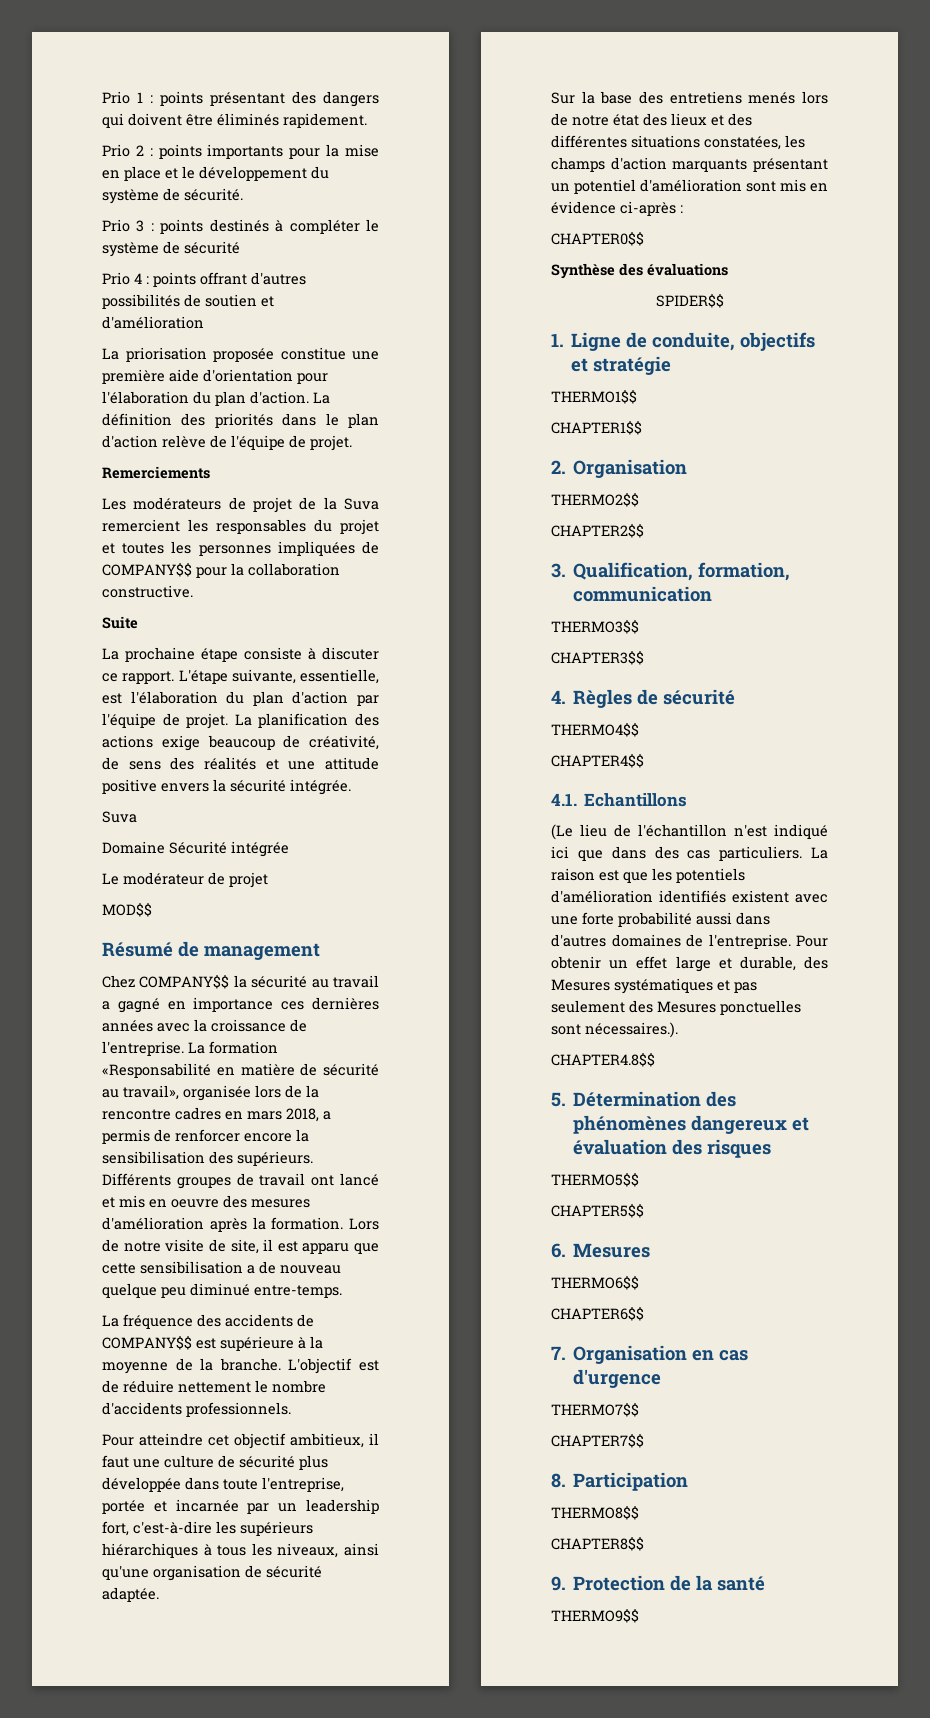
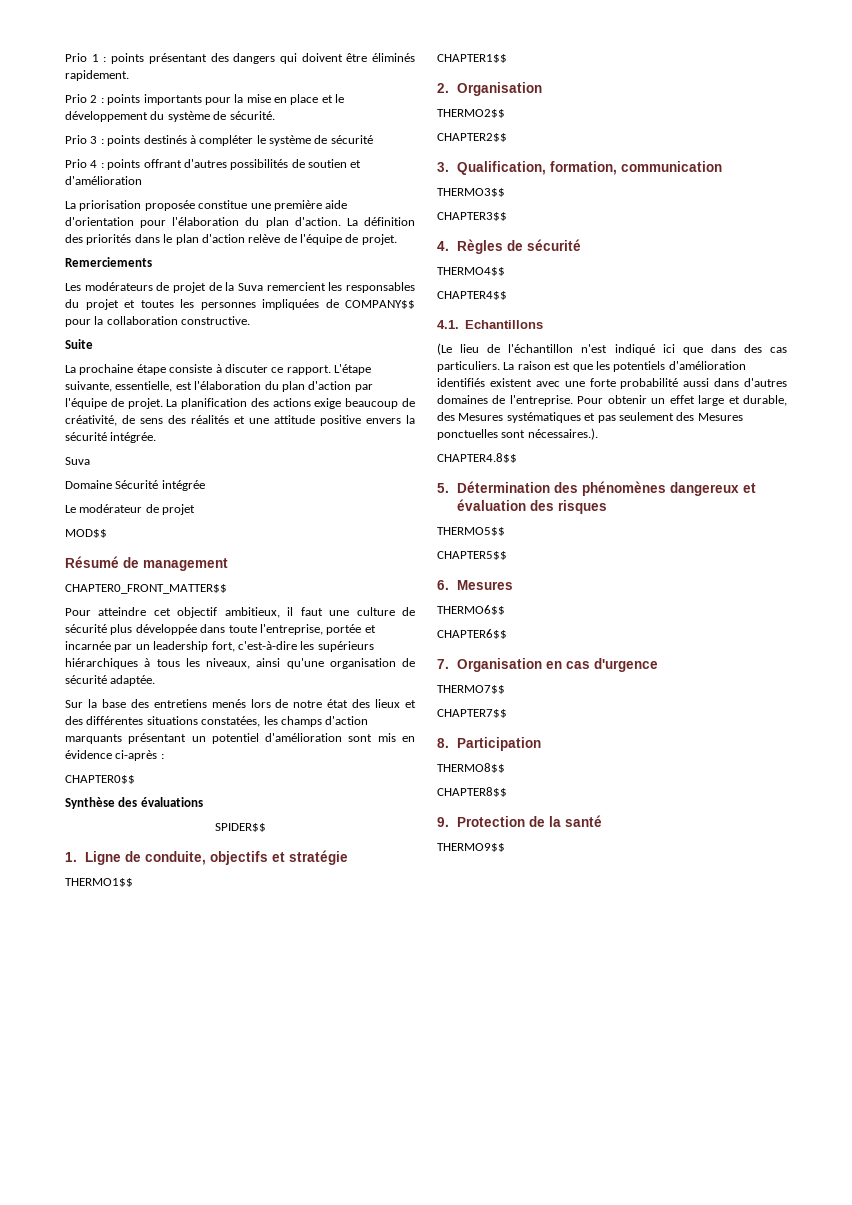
- Chez COMPANY$$ la sécurité au travail a gagné en importance ces dernières années avec la croissance de l'entreprise. La formation «Responsabilité en matière de sécurité au travail», organisée lors de la rencontre cadres en mars 2018, a permis de renforcer encore la sensibilisation des supérieurs. Différents groupes de travail ont lancé et mis en oeuvre des mesures d'amélioration après la formation. Lors de notre visite de site, il est apparu que cette sensibilisation a de nouveau quelque peu diminué entre-temps.
- La fréquence des accidents de COMPANY$$ est supérieure à la moyenne de la branche. L'objectif est de réduire nettement le nombre d'accidents professionnels.
+ CHAPTER0_FRONT_MATTER$$

